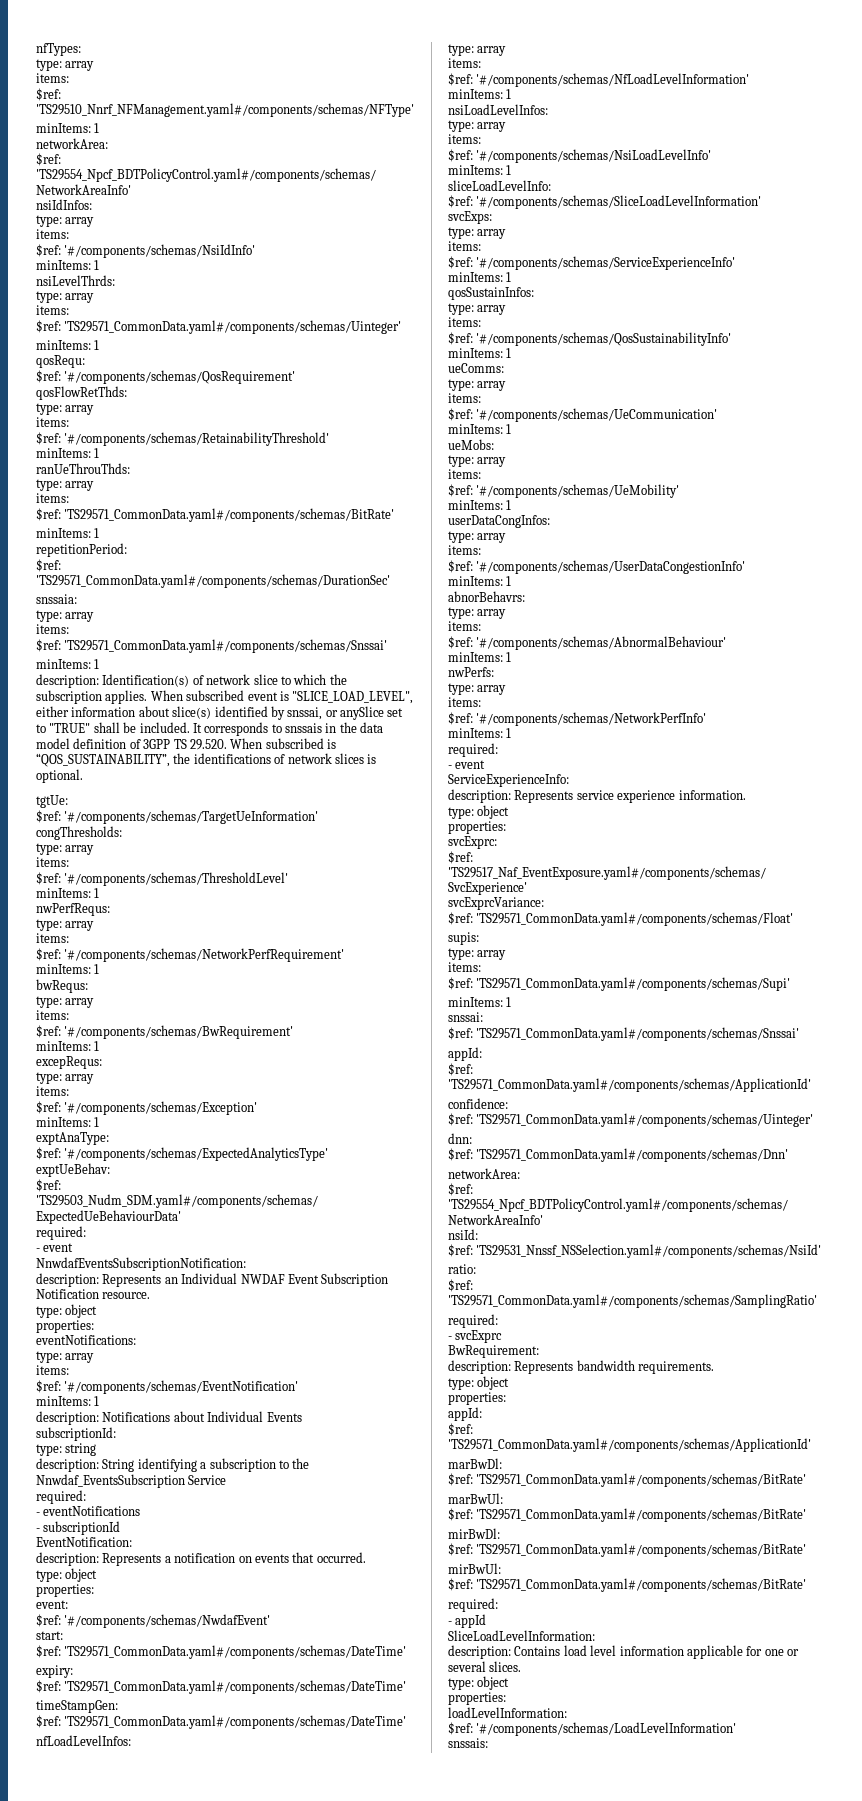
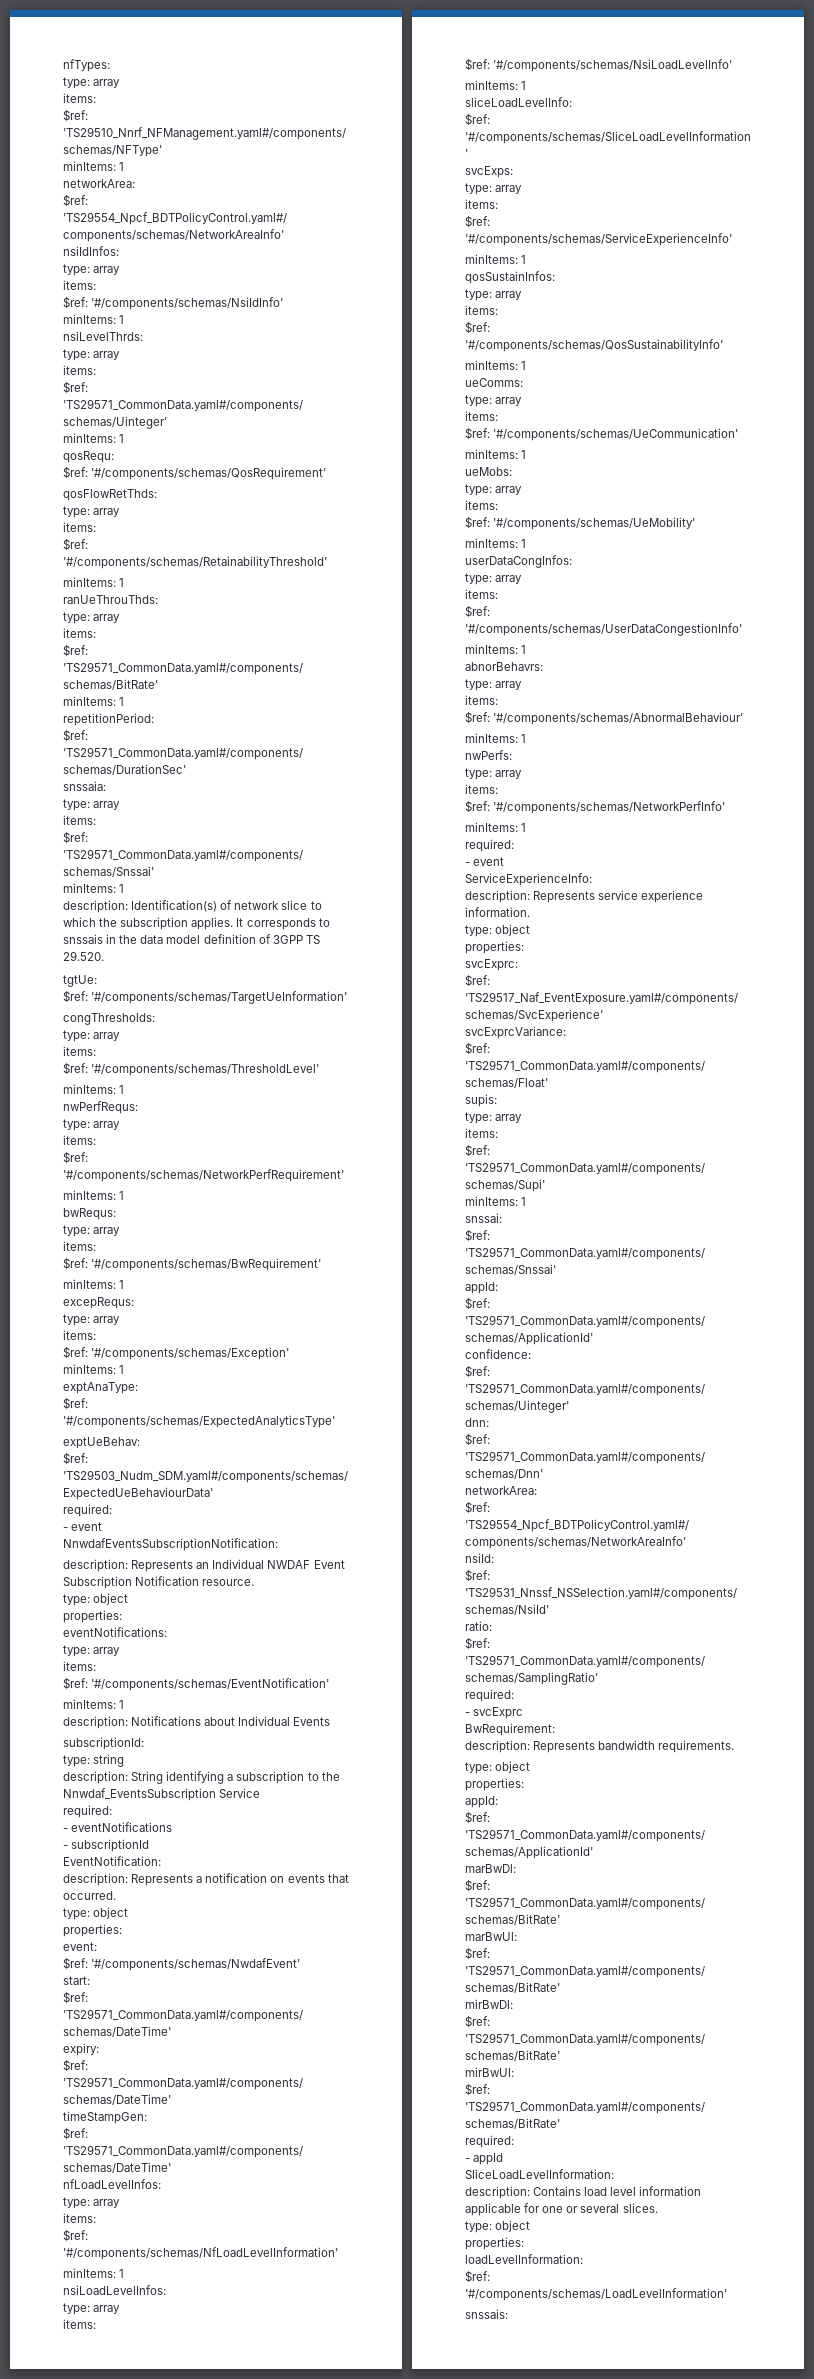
- When subscribed event is "SLICE_LOAD_LEVEL", either information about slice(s) identified by snssai, or anySlice set to "TRUE" shall be included.
- It corresponds to snssais in the data model definition of 3GPP TS 29.520. When subscribed is “QOS_SUSTAINABILITY”, the identifications of network slices is optional.
+ It corresponds to snssais in the data model definition of 3GPP TS 29.520.

